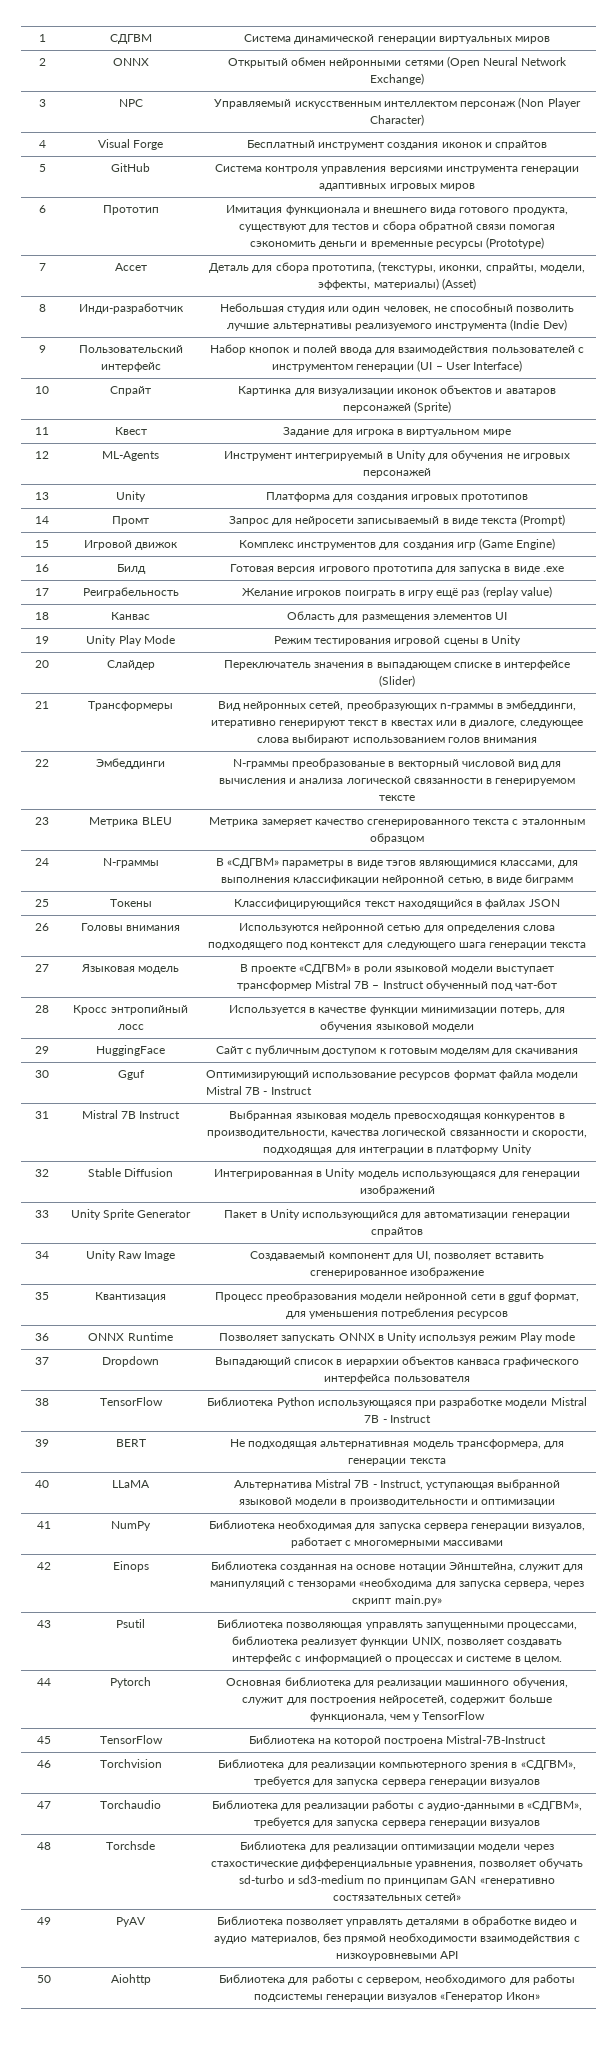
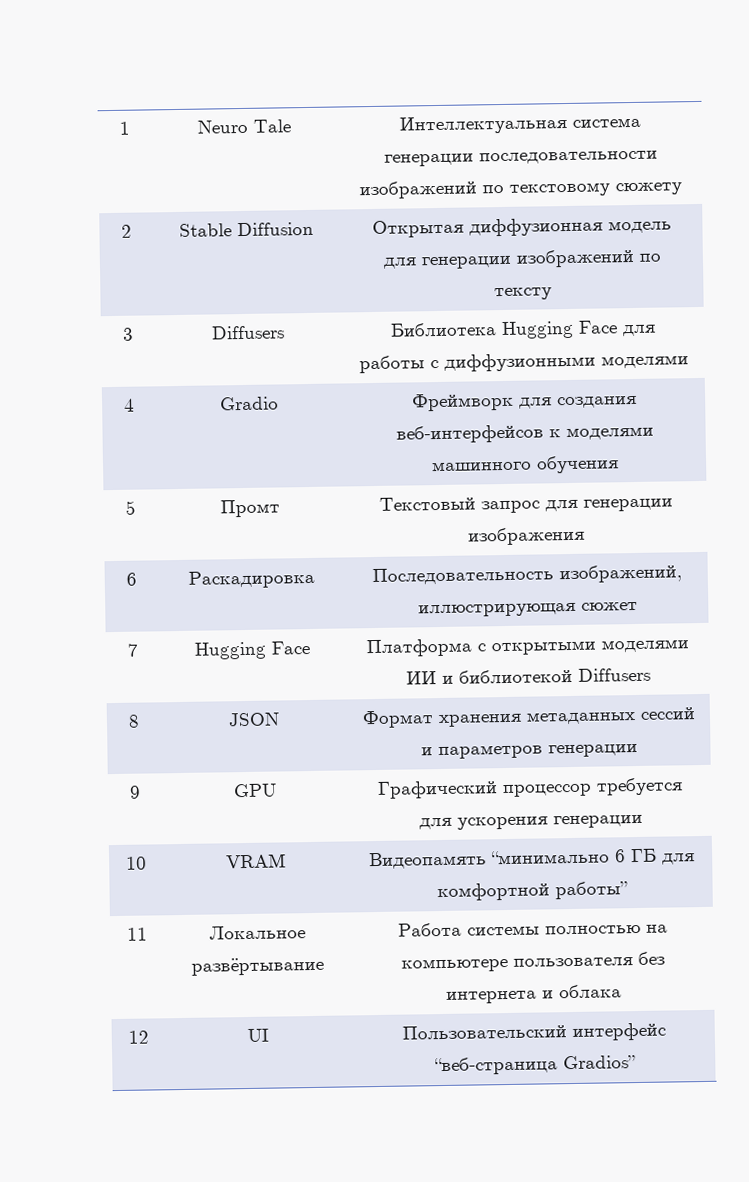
- 1 | СДГВМ | Система динамической генерации виртуальных миров
- 2 | ONNX | Открытый обмен нейронными сетями (Open Neural Network Exchange)
- 3 | NPC | Управляемый искусственным интеллектом персонаж (Non Player Character)
- 4 | Visual Forge | Бесплатный инструмент создания иконок и спрайтов
- 5 | GitHub | Система контроля управления версиями инструмента генерации адаптивных игровых миров
- 6 | Прототип | Имитация функционала и внешнего вида готового продукта, существуют для тестов и сбора обратной связи помогая сэкономить деньги и временные ресурсы (Prototype)
- 7 | Ассет | Деталь для сбора прототипа, (текстуры, иконки, спрайты, модели, эффекты, материалы) (Asset)
- 8 | Инди-разработчик | Небольшая студия или один человек, не способный позволить лучшие альтернативы реализуемого инструмента (Indie Dev)
- 9 | Пользовательский интерфейс | Набор кнопок и полей ввода для взаимодействия пользователей с инструментом генерации (UI – User Interface)
- 10 | Спрайт | Картинка для визуализации иконок объектов и аватаров персонажей (Sprite)
- 11 | Квест | Задание для игрока в виртуальном мире
- 12 | ML-Agents | Инструмент интегрируемый в Unity для обучения не игровых персонажей
- 13 | Unity | Платформа для создания игровых прототипов
- 14 | Промт | Запрос для нейросети записываемый в виде текста (Prompt)
- 15 | Игровой движок | Комплекс инструментов для создания игр (Game Engine)
- 16 | Билд | Готовая версия игрового прототипа для запуска в виде .exe
- 17 | Реиграбельность | Желание игроков поиграть в игру ещё раз (replay value)
- 18 | Канвас | Область для размещения элементов UI
- 19 | Unity Play Mode | Режим тестирования игровой сцены в Unity
- 20 | Слайдер | Переключатель значения в выпадающем списке в интерфейсе (Slider)
- 21 | Трансформеры | Вид нейронных сетей, преобразующих n-граммы в эмбеддинги, итеративно генерируют текст в квестах или в диалоге, следующее слова выбирают использованием голов внимания
- 22 | Эмбеддинги | N-граммы преобразованые в векторный числовой вид для вычисления и анализа логической связанности в генерируемом тексте
- 23 | Метрика BLEU | Метрика замеряет качество сгенерированного текста с эталонным образцом
- 24 | N-граммы | В «СДГВМ» параметры в виде тэгов являющимися классами, для выполнения классификации нейронной сетью, в виде биграмм
- 25 | Токены | Классифицирующийся текст находящийся в файлах JSON
- 26 | Головы внимания | Используются нейронной сетью для определения слова подходящего под контекст для следующего шага генерации текста
- 27 | Языковая модель | В проекте «СДГВМ» в роли языковой модели выступает трансформер Mistral 7B – Instruct обученный под чат-бот
- 28 | Кросс энтропийный лосс | Используется в качестве функции минимизации потерь, для обучения языковой модели
- 29 | HuggingFace | Сайт с публичным доступом к готовым моделям для скачивания
- 30 | Gguf | Оптимизирующий использование ресурсов формат файла модели Mistral 7B - Instruct
- 31 | Mistral 7B Instruct | Выбранная языковая модель превосходящая конкурентов в производительности, качества логической связанности и скорости, подходящая для интеграции в платформу Unity
- 32 | Stable Diffusion | Интегрированная в Unity модель использующаяся для генерации изображений
- 33 | Unity Sprite Generator | Пакет в Unity использующийся для автоматизации генерации спрайтов
- 34 | Unity Raw Image | Создаваемый компонент для UI, позволяет вставить сгенерированное изображение
- 35 | Квантизация | Процесс преобразования модели нейронной сети в gguf формат, для уменьшения потребления ресурсов
- 36 | ONNX Runtime | Позволяет запускать ONNX в Unity используя режим Play mode
- 37 | Dropdown | Выпадающий список в иерархии объектов канваса графического интерфейса пользователя
- 38 | TensorFlow | Библиотека Python использующаяся при разработке модели Mistral 7B - Instruct
- 39 | BERT | Не подходящая альтернативная модель трансформера, для генерации текста
- 40 | LLaMA | Альтернатива Mistral 7B - Instruct, уступающая выбранной языковой модели в производительности и оптимизации
- 41 | NumPy | Библиотека необходимая для запуска сервера генерации визуалов, работает с многомерными массивами
- 42 | Einops | Библиотека созданная на основе нотации Эйнштейна, служит для манипуляций с тензорами «необходима для запуска сервера, через скрипт main.py»
- 43 | Psutil | Библиотека позволяющая управлять запущенными процессами, библиотека реализует функции UNIX, позволяет создавать интерфейс с информацией о процессах и системе в целом.
- 44 | Pytorch | Основная библиотека для реализации машинного обучения, служит для построения нейросетей, содержит больше функционала, чем у TensorFlow
- 45 | TensorFlow | Библиотека на которой построена Mistral-7B-Instruct
- 46 | Torchvision | Библиотека для реализации компьютерного зрения в «СДГВМ», требуется для запуска сервера генерации визуалов
- 47 | Torchaudio | Библиотека для реализации работы с аудио-данными в «СДГВМ», требуется для запуска сервера генерации визуалов
- 48 | Torchsde | Библиотека для реализации оптимизации модели через стахостические дифференциальные уравнения, позволяет обучать sd-turbo и sd3-medium по принципам GAN «генеративно состязательных сетей»
- 49 | PyAV | Библиотека позволяет управлять деталями в обработке видео и аудио материалов, без прямой необходимости взаимодействия с низкоуровневыми API
- 50 | Aiohttp | Библиотека для работы с сервером, необходимого для работы подсистемы генерации визуалов «Генератор Икон»
+ 1 | Neuro Tale | Интеллектуальная система генерации последовательности изображений по текстовому сюжету
+ 2 | Stable Diffusion | Открытая диффузионная модель для генерации изображений по тексту
+ 3 | Diffusers | Библиотека Hugging Face для работы с диффузионными моделями
+ 4 | Gradio | Фреймворк для создания веб-интерфейсов к моделями машинного обучения
+ 5 | Промт | Текстовый запрос для генерации изображения
+ 6 | Раскадировка | Последовательность изображений, иллюстрирующая сюжет
+ 7 | Hugging Face | Платформа с открытыми моделями ИИ и библиотекой Diffusers
+ 8 | JSON | Формат хранения метаданных сессий и параметров генерации
+ 9 | GPU | Графический процессор требуется для ускорения генерации
+ 10 | VRAM | Видеопамять “минимально 6 ГБ для комфортной работы”
+ 11 | Локальное развёртывание | Работа системы полностью на компьютере пользователя без интернета и облака
+ 12 | UI | Пользовательский интерфейс “веб-страница Gradios”

